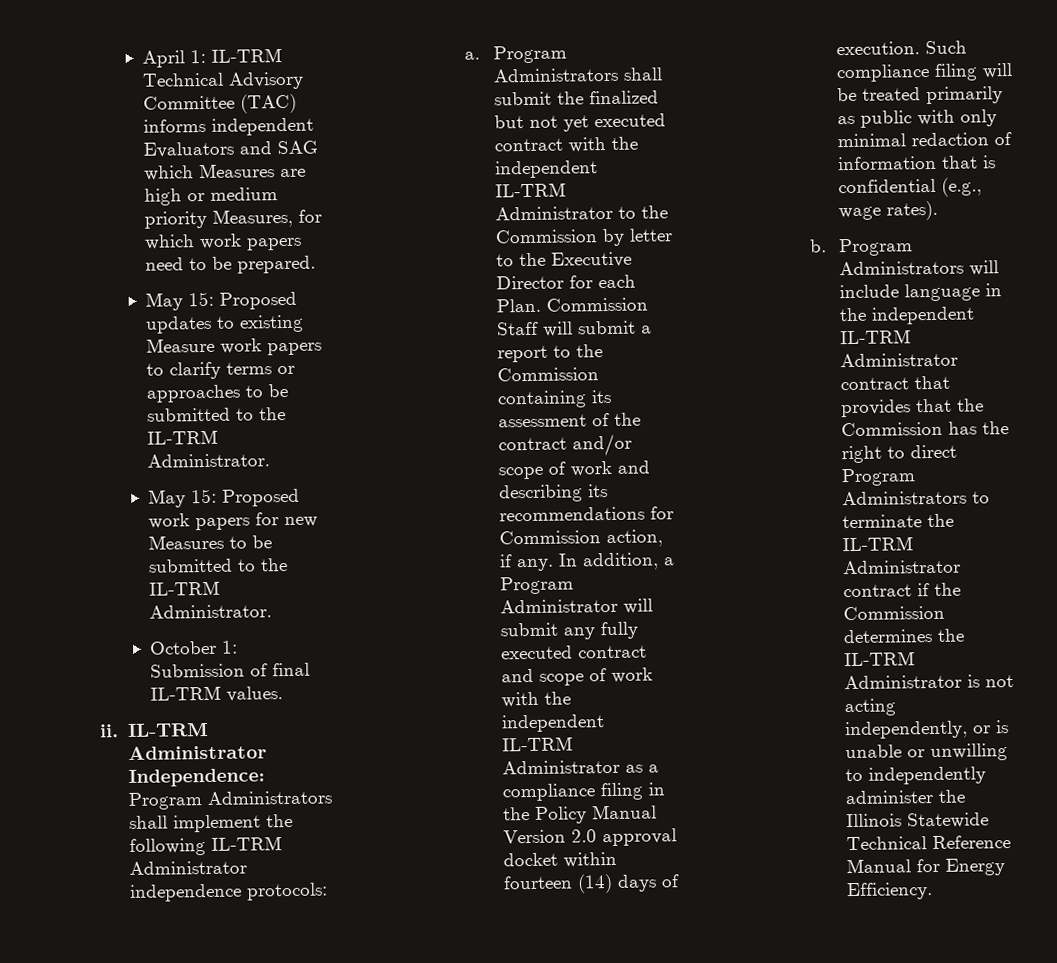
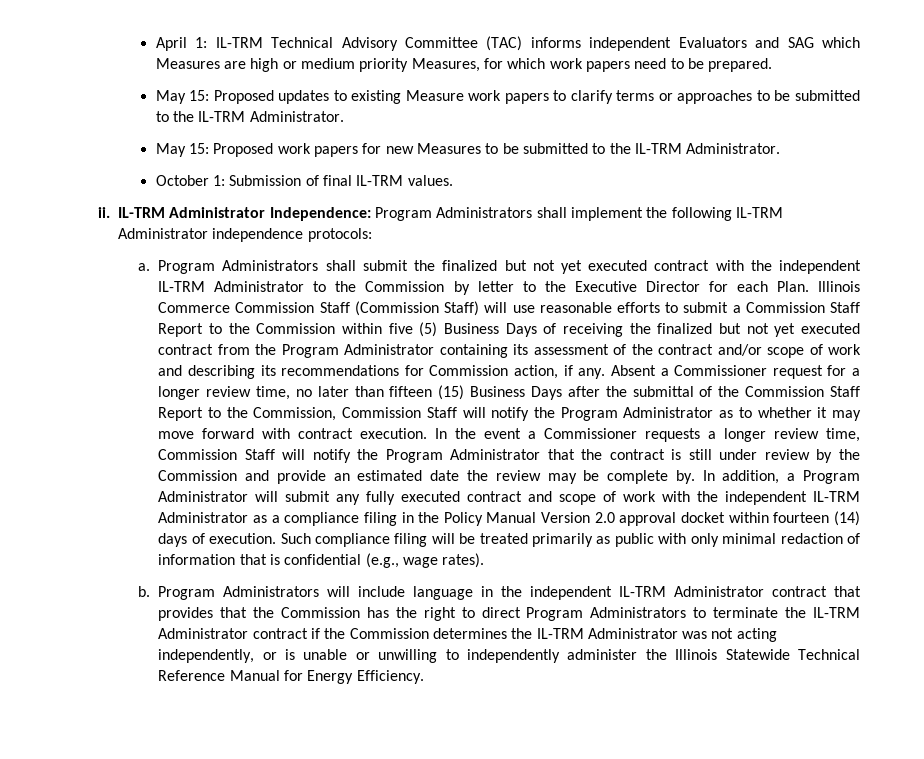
- Commission Staff will submit a report to the Commission containing its assessment of the contract and/or scope of work and describing its recommendations for Commission action, if any.
+ Illinois Commerce Commission Staff (Commission Staff) will use reasonable efforts to submit a Commission Staff Report to the Commission within five (5) Business Days of receiving the finalized but not yet executed contract from the Program Administrator containing its assessment of the contract and/or scope of work and describing its recommendations for Commission action, if any.
+ Absent a Commissioner request for a longer review time, no later than fifteen (15) Business Days after the submittal of the Commission Staff Report to the Commission, Commission Staff will notify the Program Administrator as to whether it may move forward with contract execution. In the event a Commissioner requests a longer review time, Commission Staff will notify the Program Administrator that the contract is still under review by the Commission and provide an estimated date the review may be complete by.
- Program Administrators will include language in the independent IL-TRM Administrator contract that provides that the Commission has the right to direct Program Administrators to terminate the IL-TRM Administrator contract if the Commission determines the IL-TRM Administrator is not acting independently, or is unable or unwilling to independently administer the Illinois Statewide Technical Reference Manual for Energy Efficiency.
+ Program Administrators will include language in the independent IL-TRM Administrator contract that provides that the Commission has the right to direct Program Administrators to terminate the IL-TRM Administrator contract if the Commission determines the IL-TRM Administrator was not acting independently, or is unable or unwilling to independently administer the Illinois Statewide Technical Reference Manual for Energy Efficiency.

